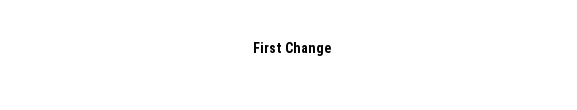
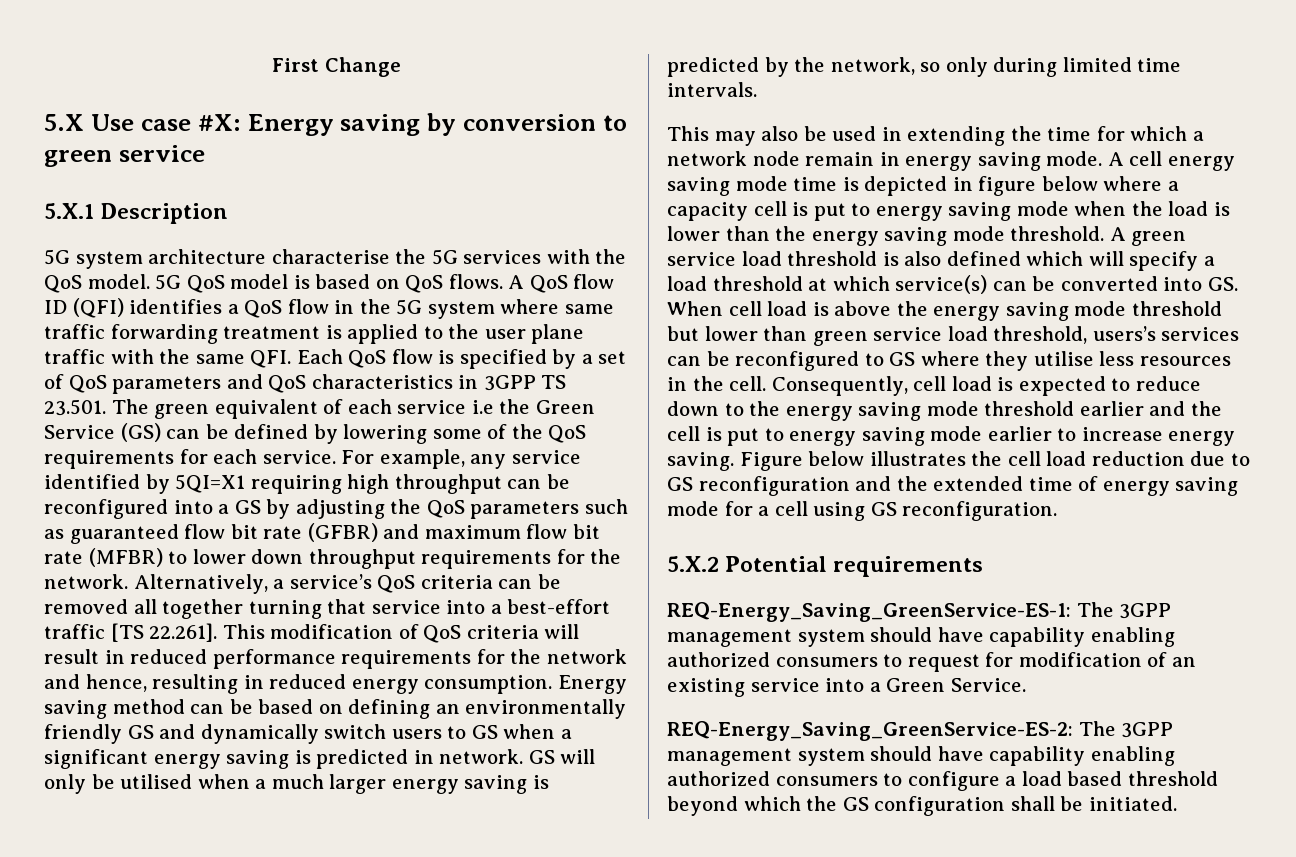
+ 5.X Use case #X: Energy saving by conversion to green service
+ 5.X.1 Description
+ 5G system architecture characterise the 5G services with the QoS model. 5G QoS model is based on QoS flows. A QoS flow ID (QFI) identifies a QoS flow in the 5G system where same traffic forwarding treatment is applied to the user plane traffic with the same QFI. Each QoS flow is specified by a set of QoS parameters and QoS characteristics in 3GPP TS 23.501. The green equivalent of each service i.e the Green Service (GS) can be defined by lowering some of the QoS requirements for each service. For example, any service identified by 5QI=X1 requiring high throughput can be reconfigured into a GS by adjusting the QoS parameters such as guaranteed flow bit rate (GFBR) and maximum flow bit rate (MFBR) to lower down throughput requirements for the network. Alternatively, a service’s QoS criteria can be removed all together turning that service into a best-effort traffic [TS 22.261]. This modification of QoS criteria will result in reduced performance requirements for the network and hence, resulting in reduced energy consumption. Energy saving method can be based on defining an environmentally friendly GS and dynamically switch users to GS when a significant energy saving is predicted in network. GS will only be utilised when a much larger energy saving is predicted by the network, so only during limited time intervals.
+ This may also be used in extending the time for which a network node remain in energy saving mode. A cell energy saving mode time is depicted in figure below where a capacity cell is put to energy saving mode when the load is lower than the energy saving mode threshold. A green service load threshold is also defined which will specify a load threshold at which service(s) can be converted into GS. When cell load is above the energy saving mode threshold but lower than green service load threshold, users’s services can be reconfigured to GS where they utilise less resources in the cell. Consequently, cell load is expected to reduce down to the energy saving mode threshold earlier and the cell is put to energy saving mode earlier to increase energy saving. Figure below illustrates the cell load reduction due to GS reconfiguration and the extended time of energy saving mode for a cell using GS reconfiguration.
+ 5.X.2 Potential requirements
+ REQ-Energy_Saving_GreenService-ES-1: The 3GPP management system should have capability enabling authorized consumers to request for modification of an existing service into a Green Service.
+ REQ-Energy_Saving_GreenService-ES-2: The 3GPP management system should have capability enabling authorized consumers to configure a load based threshold beyond which the GS configuration shall be initiated.

